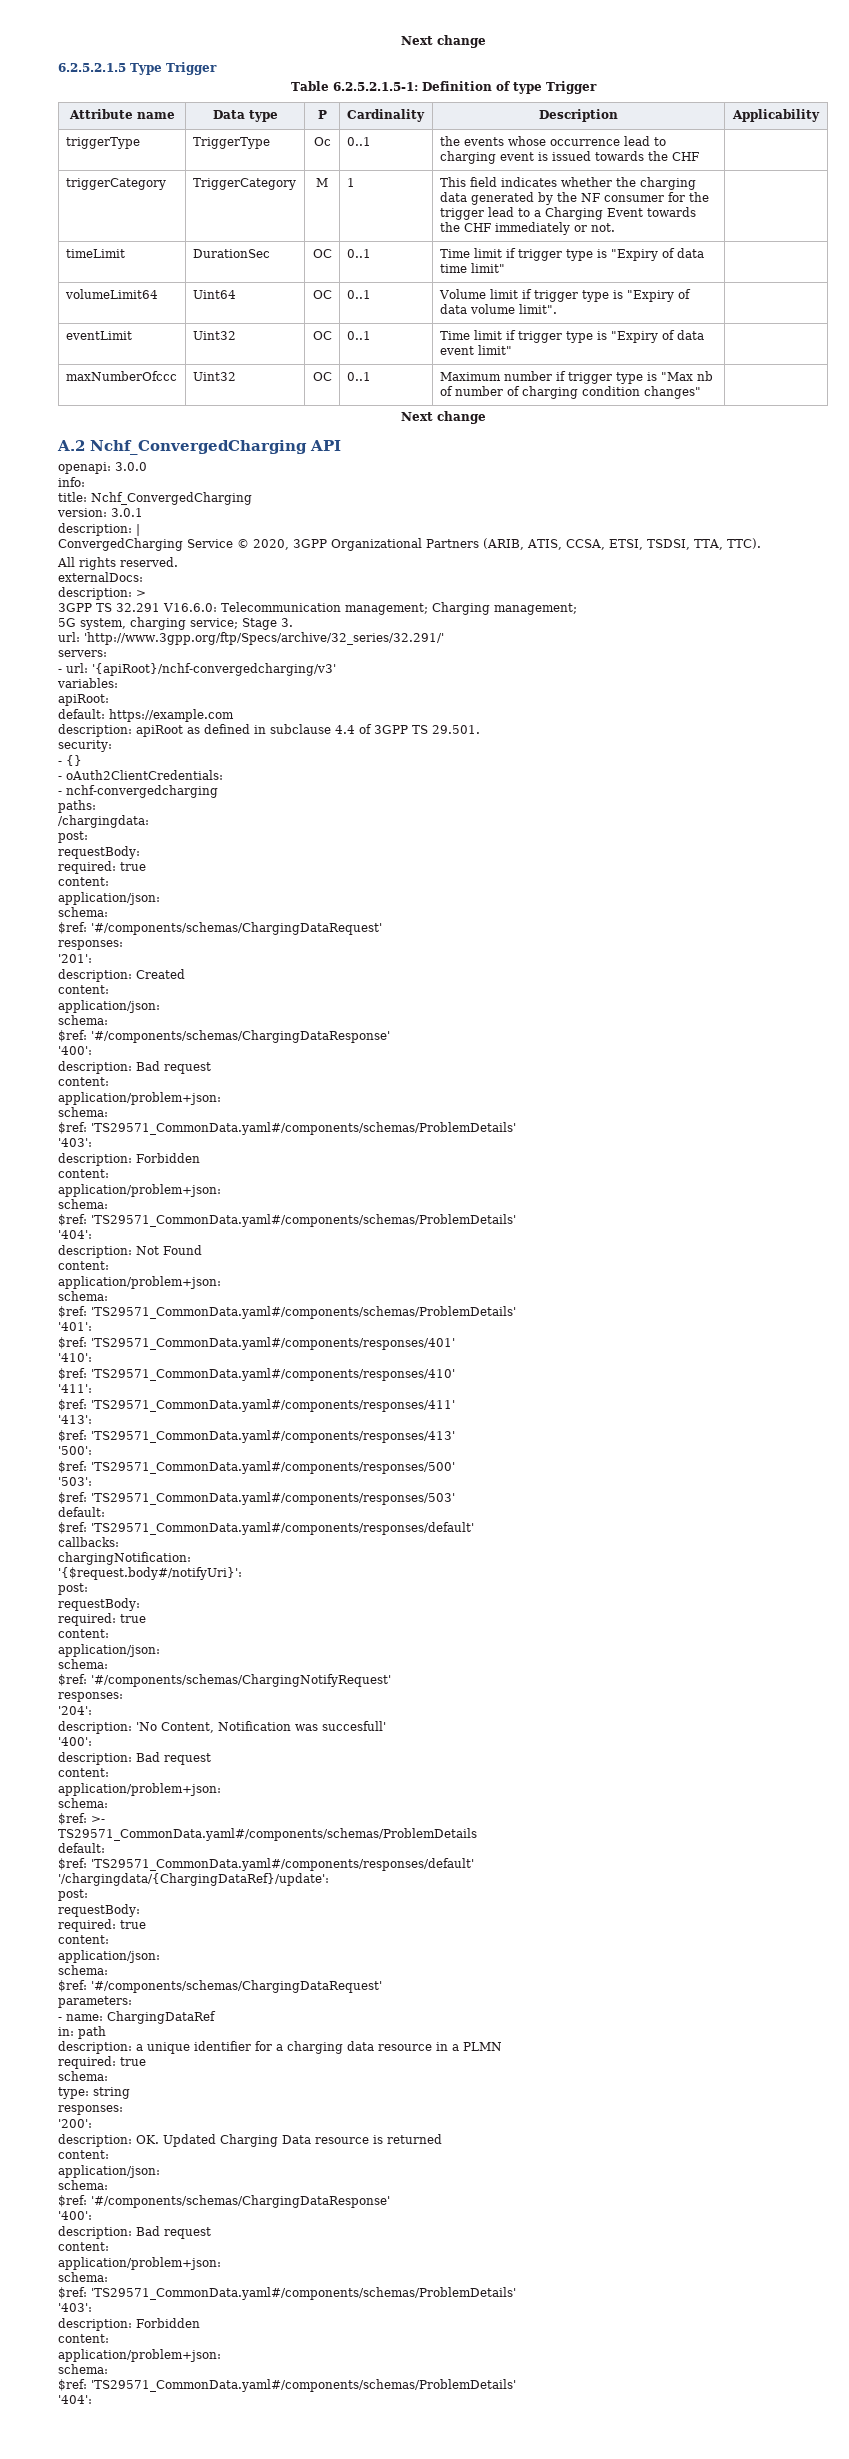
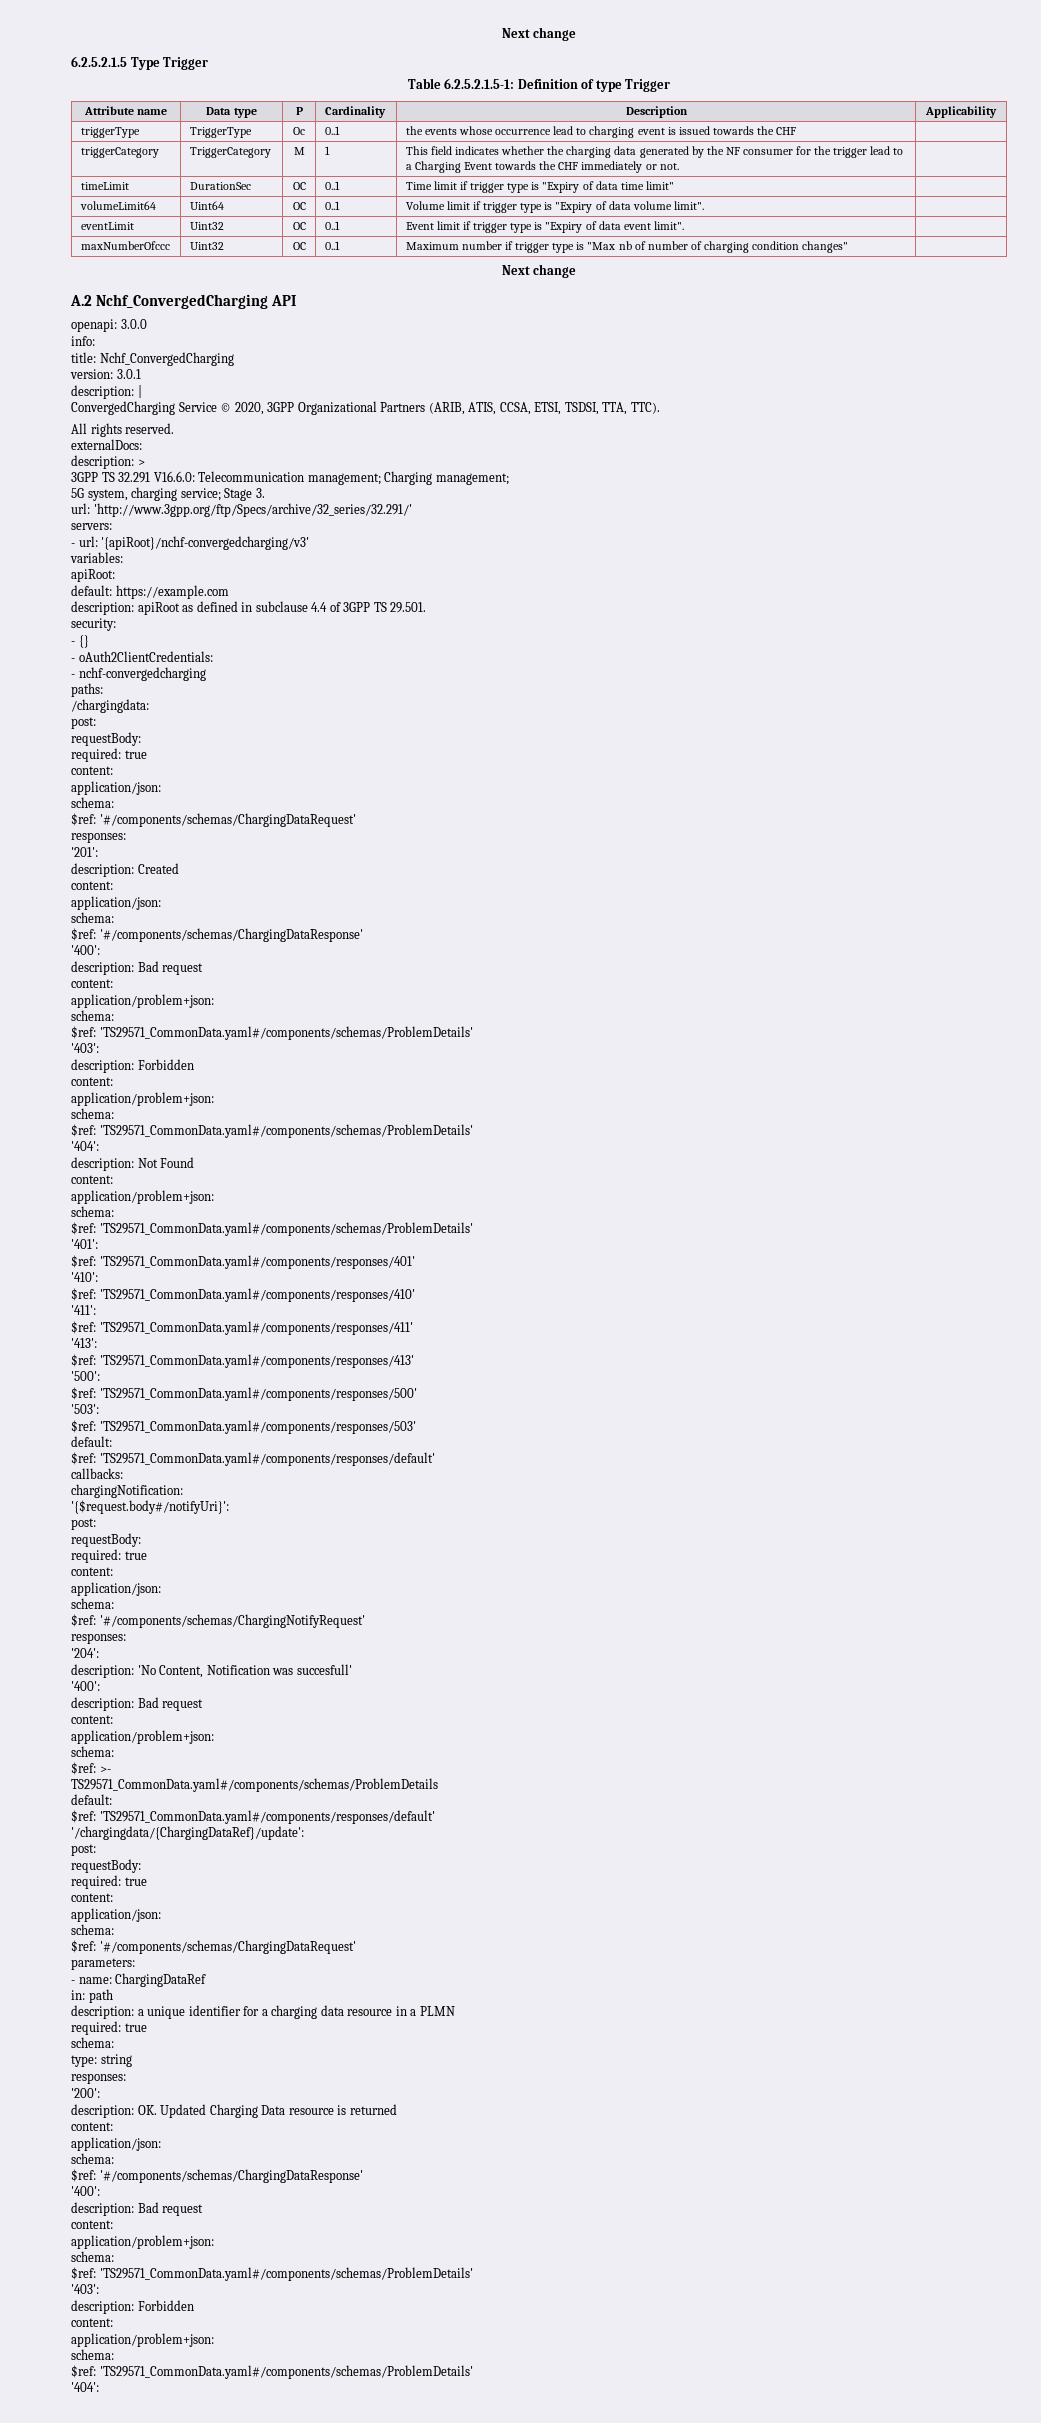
- eventLimit | Uint32 | OC | 0..1 | Time limit if trigger type is "Expiry of data event limit" |
+ eventLimit | Uint32 | OC | 0..1 | Event limit if trigger type is "Expiry of data event limit". |

